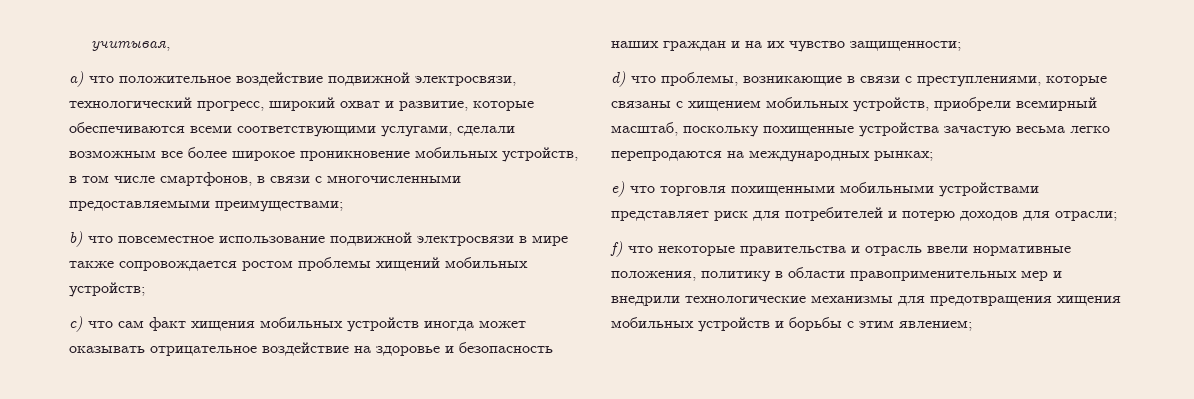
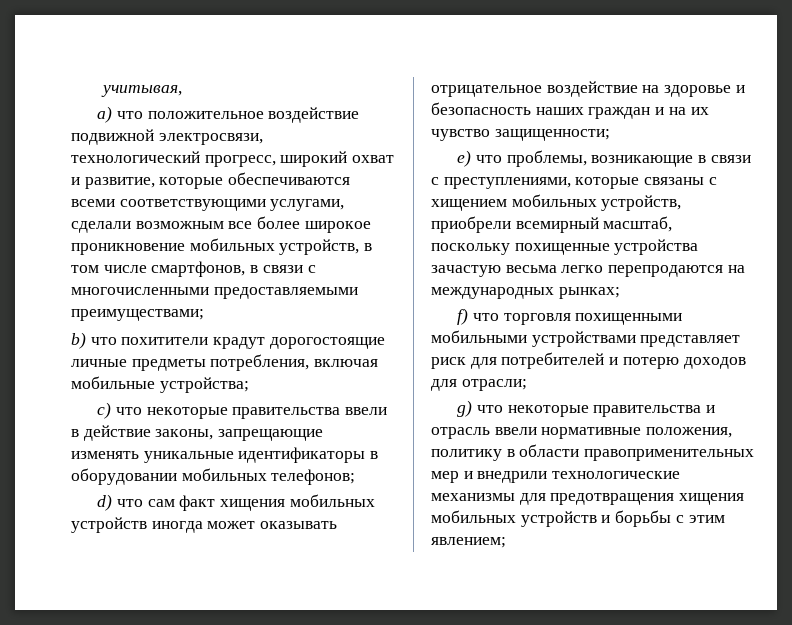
- b) что повсеместное использование подвижной электросвязи в мире также сопровождается ростом проблемы хищений мобильных устройств;
- c) что сам факт хищения мобильных устройств иногда может оказывать отрицательное воздействие на здоровье и безопасность наших граждан и на их чувство защищенности;
+ b) что похитители крадут дорогостоящие личные предметы потребления, включая мобильные устройства;
+ c) что некоторые правительства ввели в действие законы, запрещающие изменять уникальные идентификаторы в оборудовании мобильных телефонов;
+ d) что сам факт хищения мобильных устройств иногда может оказывать отрицательное воздействие на здоровье и безопасность наших граждан и на их чувство защищенности;
- d) что проблемы, возникающие в связи с преступлениями, которые связаны с хищением мобильных устройств, приобрели всемирный масштаб, поскольку похищенные устройства зачастую весьма легко перепродаются на международных рынках;
+ e) что проблемы, возникающие в связи с преступлениями, которые связаны с хищением мобильных устройств, приобрели всемирный масштаб, поскольку похищенные устройства зачастую весьма легко перепродаются на международных рынках;
- e) что торговля похищенными мобильными устройствами представляет риск для потребителей и потерю доходов для отрасли;
+ f) что торговля похищенными мобильными устройствами представляет риск для потребителей и потерю доходов для отрасли;
- f) что некоторые правительства и отрасль ввели нормативные положения, политику в области правоприменительных мер и внедрили технологические механизмы для предотвращения хищения мобильных устройств и борьбы с этим явлением;
+ g) что некоторые правительства и отрасль ввели нормативные положения, политику в области правоприменительных мер и внедрили технологические механизмы для предотвращения хищения мобильных устройств и борьбы с этим явлением;

